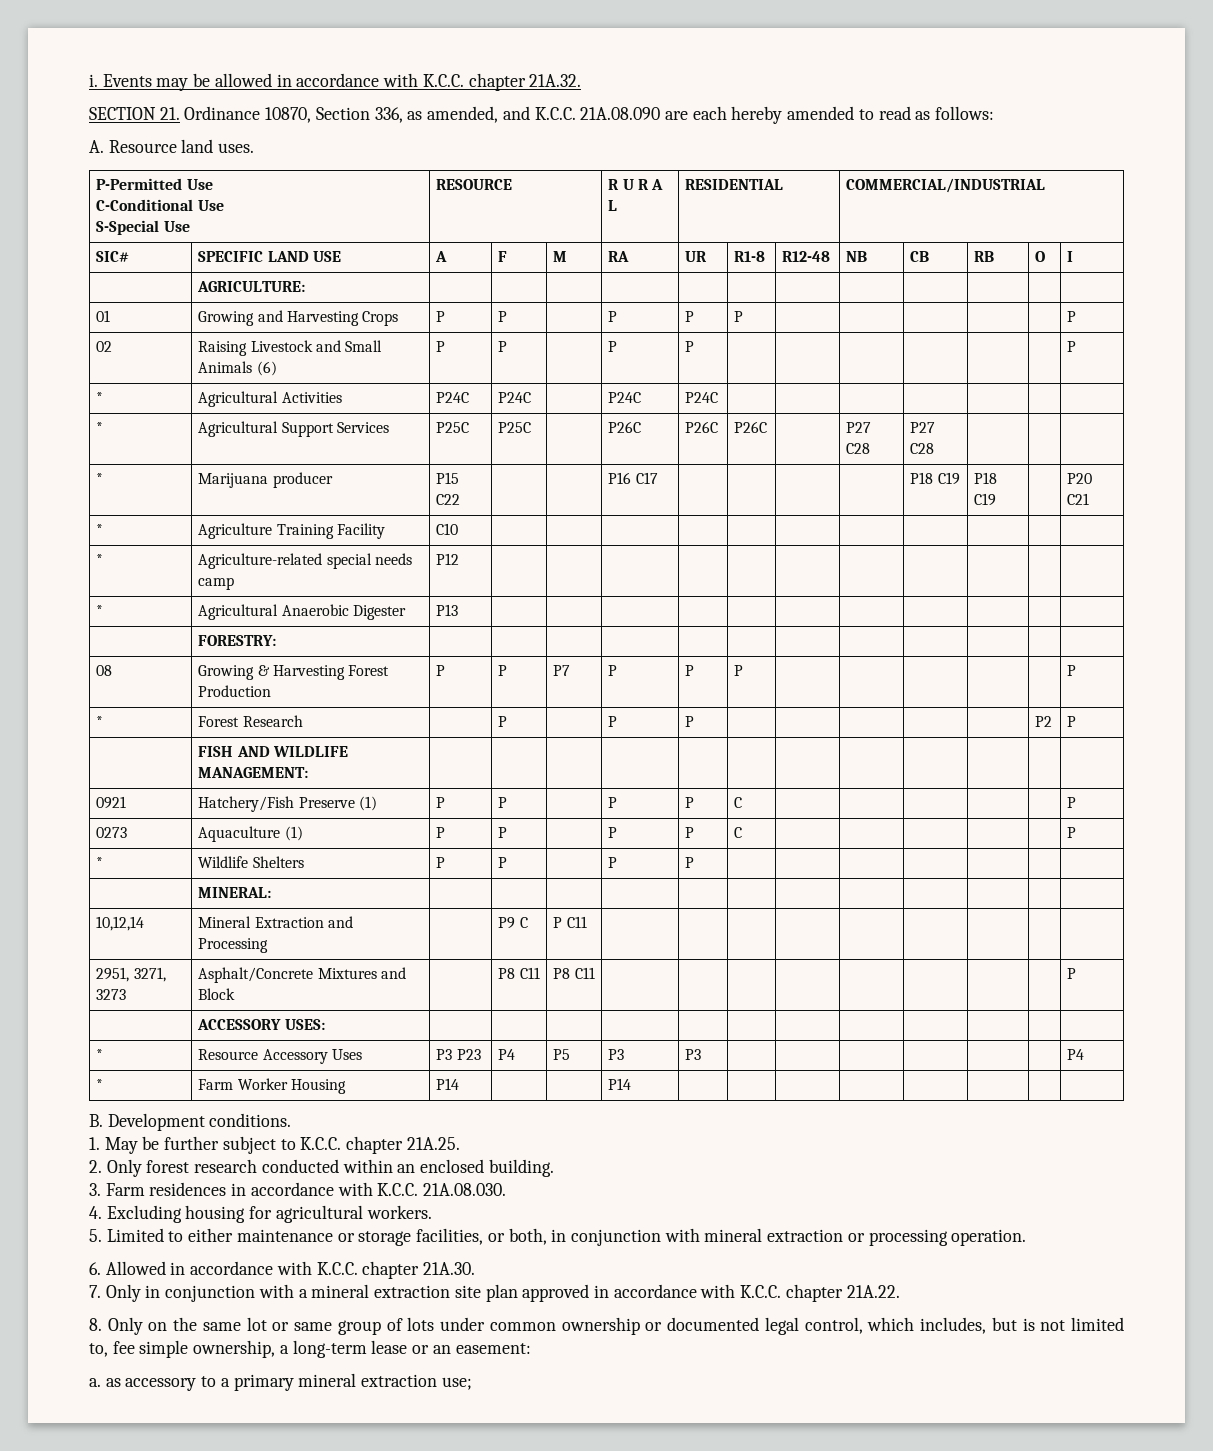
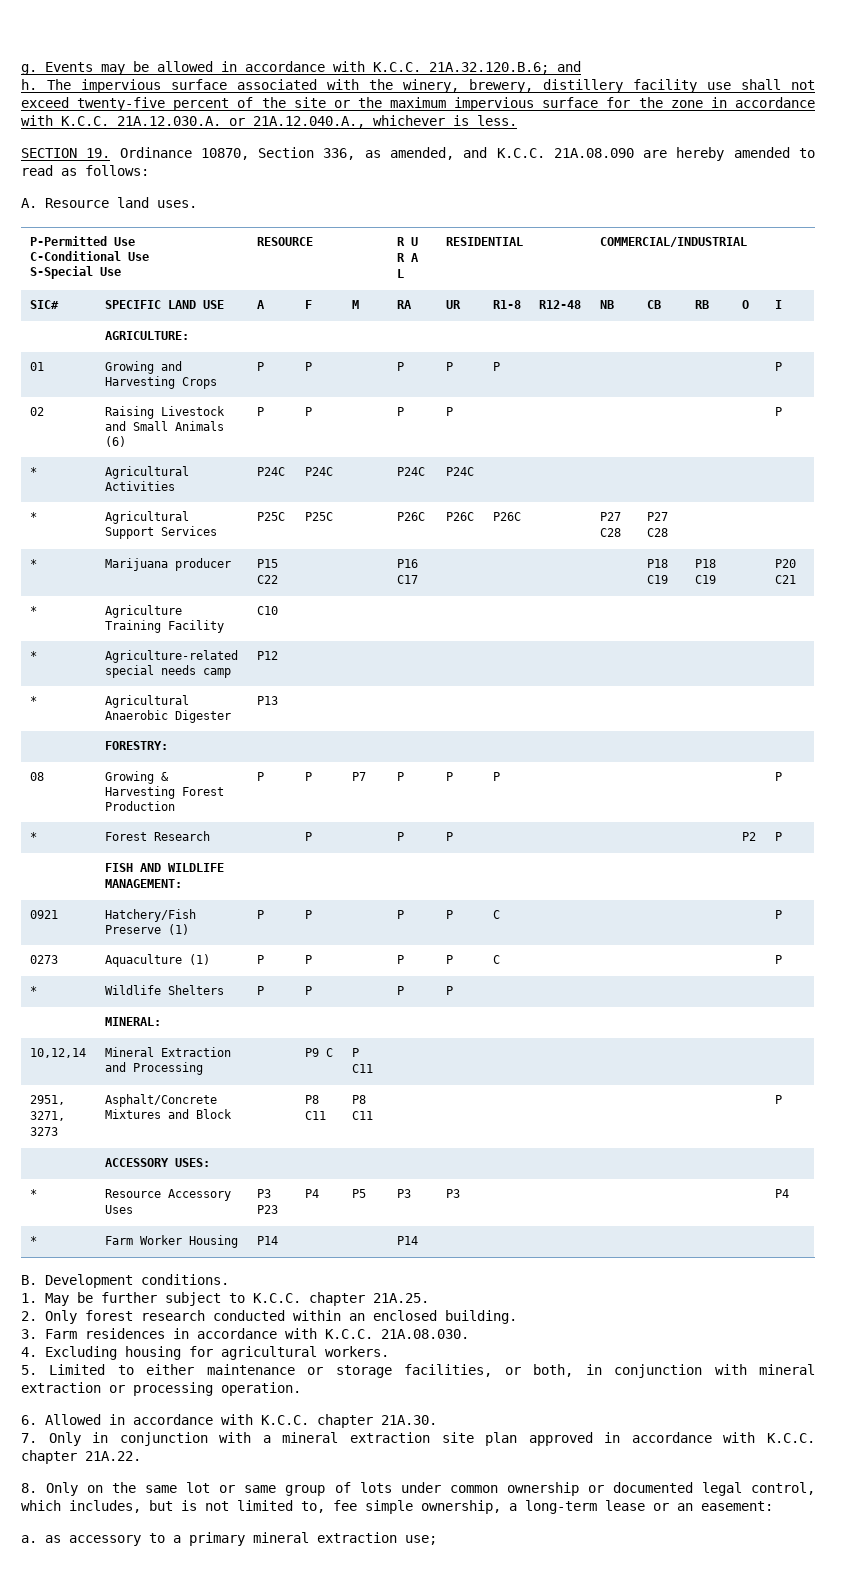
- i.
+ g.
- Events may be allowed in accordance with K.C.C. chapter 21A.32.
+ Events may be allowed in accordance with K.C.C. 21A.32.120.B.6; and
+ h. The impervious surface associated with the winery, brewery, distillery facility use shall not exceed twenty-five percent of the site or the maximum impervious surface for the zone in accordance with K.C.C. 21A.12.030.A. or 21A.12.040.A., whichever is less.
- SECTION 21. Ordinance 10870, Section 336, as amended, and K.C.C. 21A.08.090 are each hereby amended to read as follows:
+ SECTION 19. Ordinance 10870, Section 336, as amended, and K.C.C. 21A.08.090 are hereby amended to read as follows:

